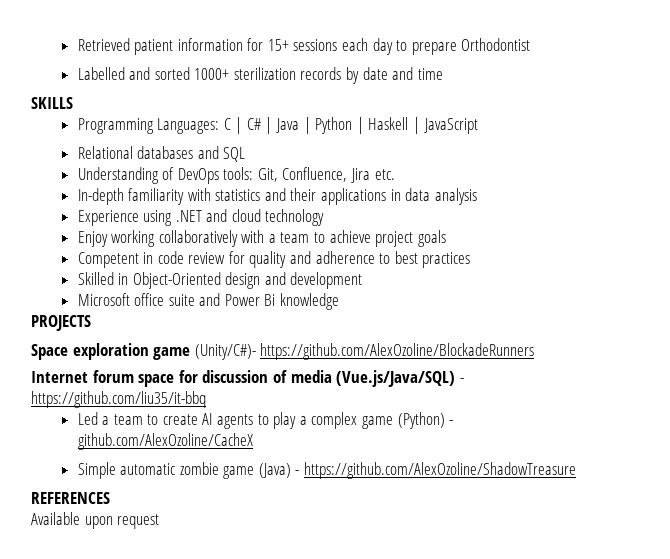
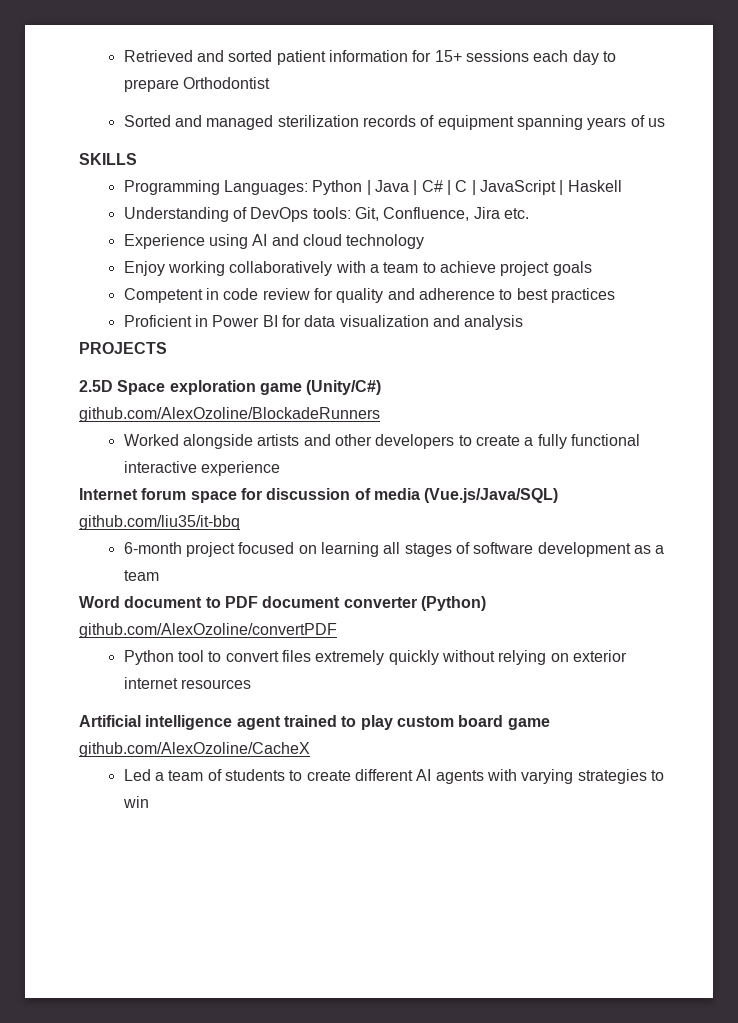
- Retrieved patient information for 15+ sessions each day to prepare Orthodontist
+ Retrieved and sorted patient information for 15+ sessions each day to prepare Orthodontist
- Labelled and sorted 1000+ sterilization records by date and time
+ Sorted and managed sterilization records of equipment spanning years of us
  SKILLS
- Programming Languages: C | C# | Java | Python | Haskell | JavaScript
- Relational databases and SQL
+ Programming Languages: Python | Java | C# | C | JavaScript | Haskell
- In-depth familiarity with statistics and their applications in data analysis
- Experience using .NET and cloud technology
+ Experience using AI and cloud technology
- Skilled in Object-Oriented design and development
- Microsoft office suite and Power Bi knowledge
+ Proficient in Power BI for data visualization and analysis
- Space exploration game (Unity/C#)- https://github.com/AlexOzoline/BlockadeRunners
+ 2.5D Space exploration game (Unity/C#) github.com/AlexOzoline/BlockadeRunners
+ Worked alongside artists and other developers to create a fully functional interactive experience
- Internet forum space for discussion of media (Vue.js/Java/SQL) - https://github.com/liu35/it-bbq
+ Internet forum space for discussion of media (Vue.js/Java/SQL) github.com/liu35/it-bbq
+ 6-month project focused on learning all stages of software development as a team
+ Word document to PDF document converter (Python) github.com/AlexOzoline/convertPDF
+ Python tool to convert files extremely quickly without relying on exterior internet resources
+ Artificial intelligence agent trained to play custom board game github.com/AlexOzoline/CacheX
- Led a team to create AI agents to play a complex game (Python) - github.com/AlexOzoline/CacheX
- Simple automatic zombie game (Java) - https://github.com/AlexOzoline/ShadowTreasure
- REFERENCES
- Available upon request
+ Led a team of students to create different AI agents with varying strategies to win

